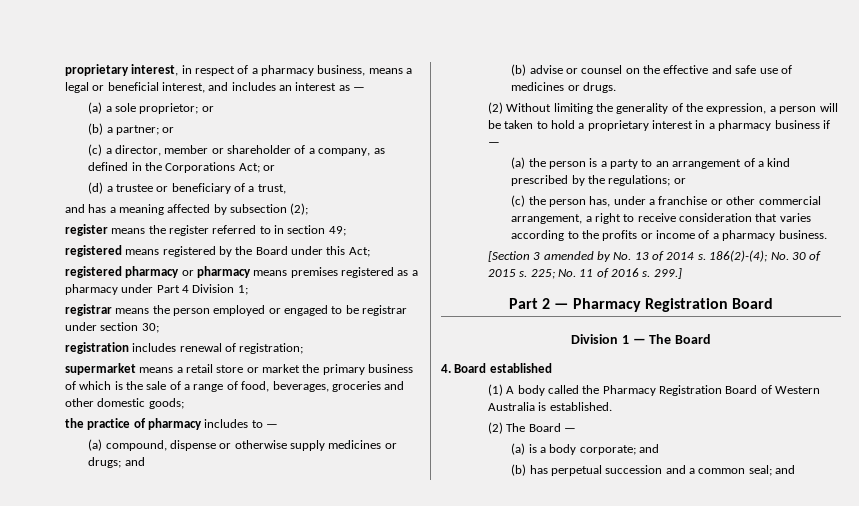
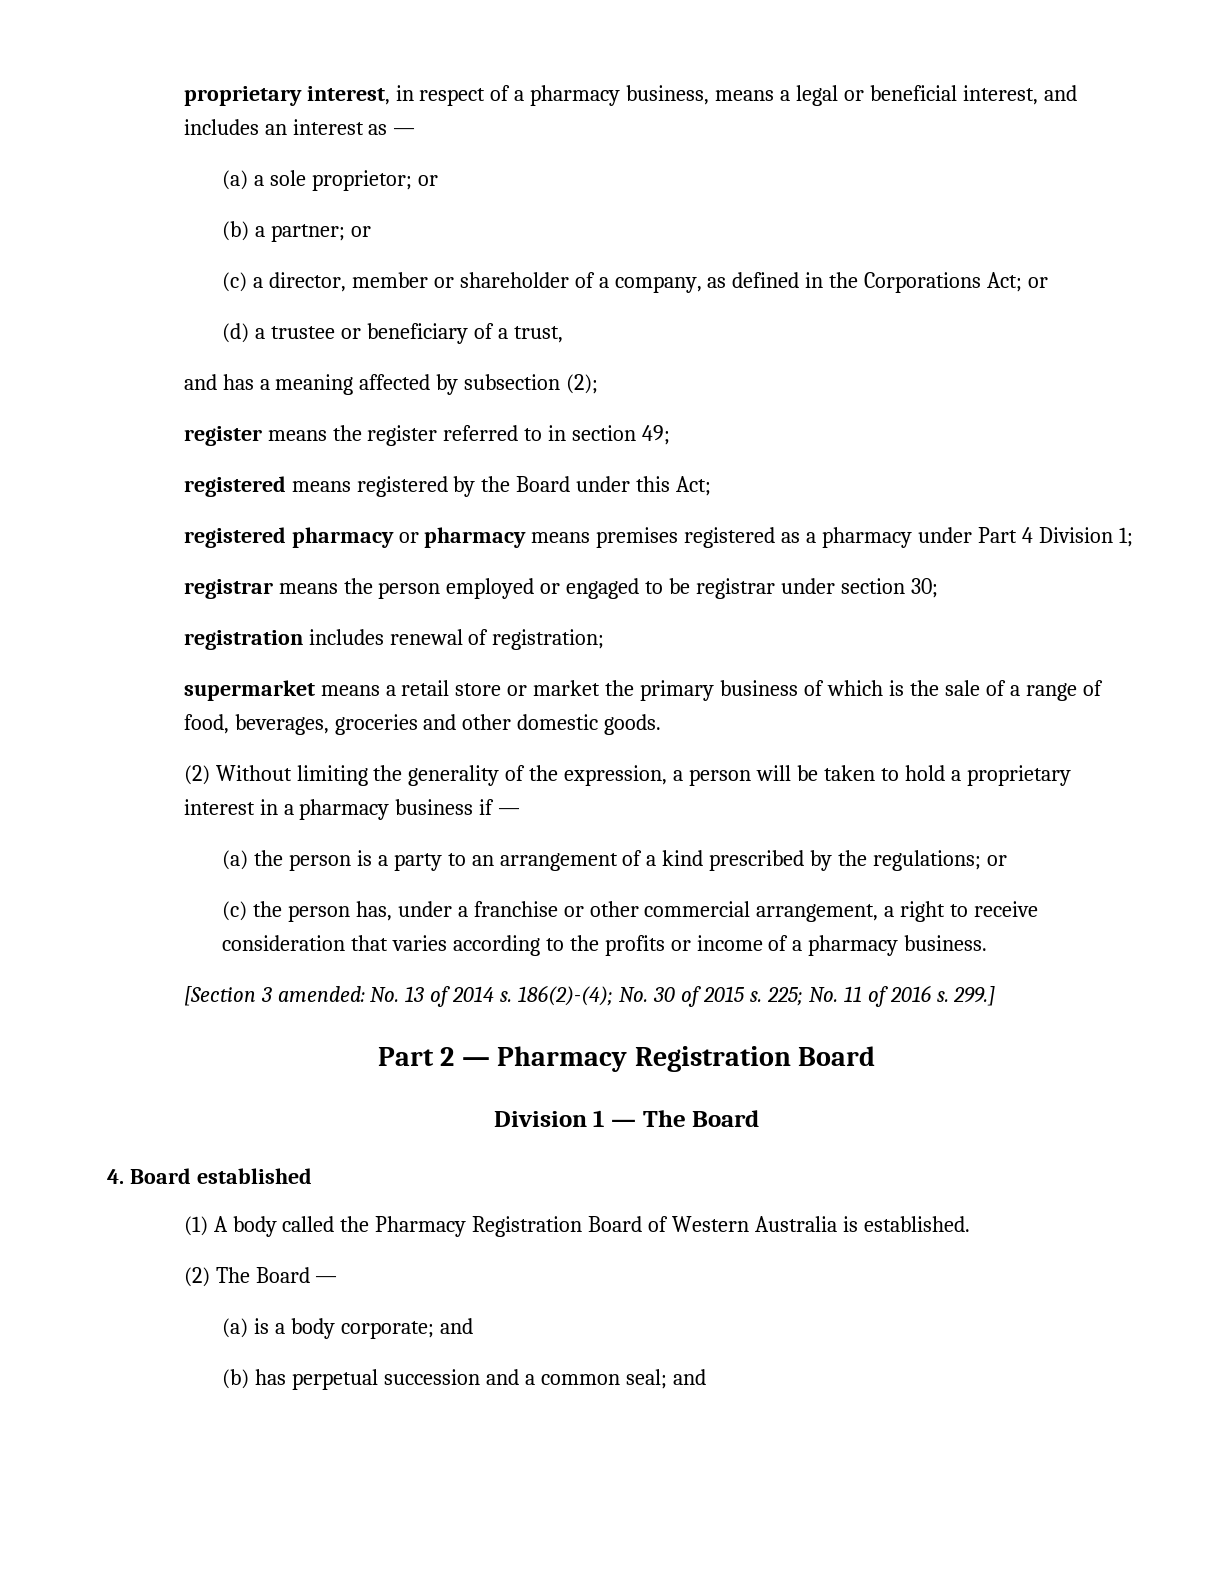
- supermarket means a retail store or market the primary business of which is the sale of a range of food, beverages, groceries and other domestic goods;
- the practice of pharmacy includes to —
- (a) compound, dispense or otherwise supply medicines or drugs; and
- (b) advise or counsel on the effective and safe use of medicines or drugs.
+ supermarket means a retail store or market the primary business of which is the sale of a range of food, beverages, groceries and other domestic goods.
- [Section 3 amended by No. 13 of 2014 s.
+ [Section 3 amended: No. 13 of 2014 s.

